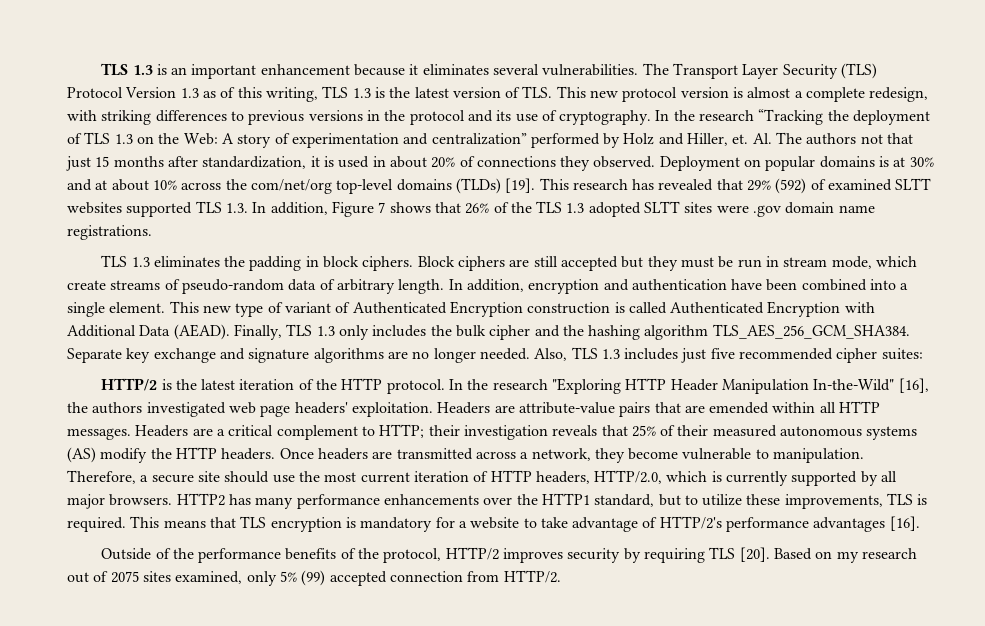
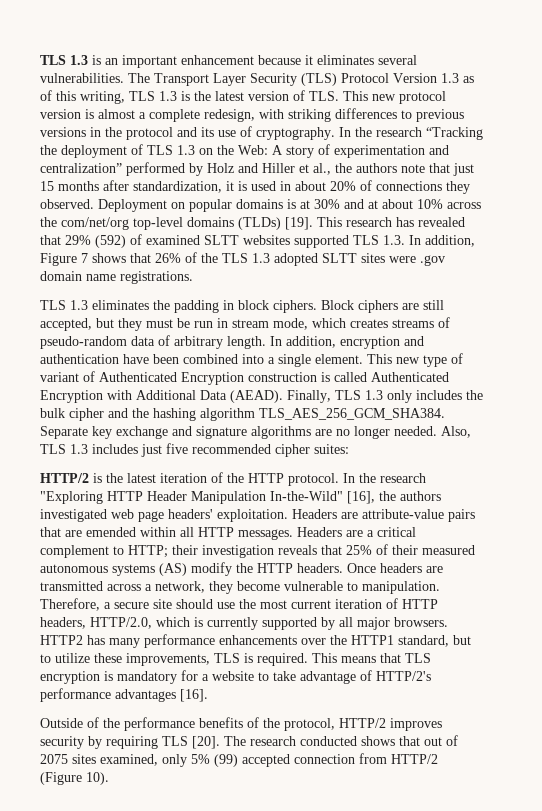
- In the research “Tracking the deployment of TLS 1.3 on the Web: A story of experimentation and centralization” performed by Holz and Hiller, et. Al. The authors not that just 15 months after standardization, it is used in about 20% of connections they observed.
+ In the research “Tracking the deployment of TLS 1.3 on the Web: A story of experimentation and centralization” performed by Holz and Hiller et al., the authors note that just 15 months after standardization, it is used in about 20% of connections they observed.
- Block ciphers are still accepted but they must be run in stream mode, which create streams of pseudo-random data of arbitrary length.
+ Block ciphers are still accepted, but they must be run in stream mode, which creates streams of pseudo-random data of arbitrary length.
- Based on my research out of 2075 sites examined, only 5% (99) accepted connection from HTTP/2.
+ The research conducted shows that out of 2075 sites examined, only 5% (99) accepted connection from HTTP/2 (Figure 10).

